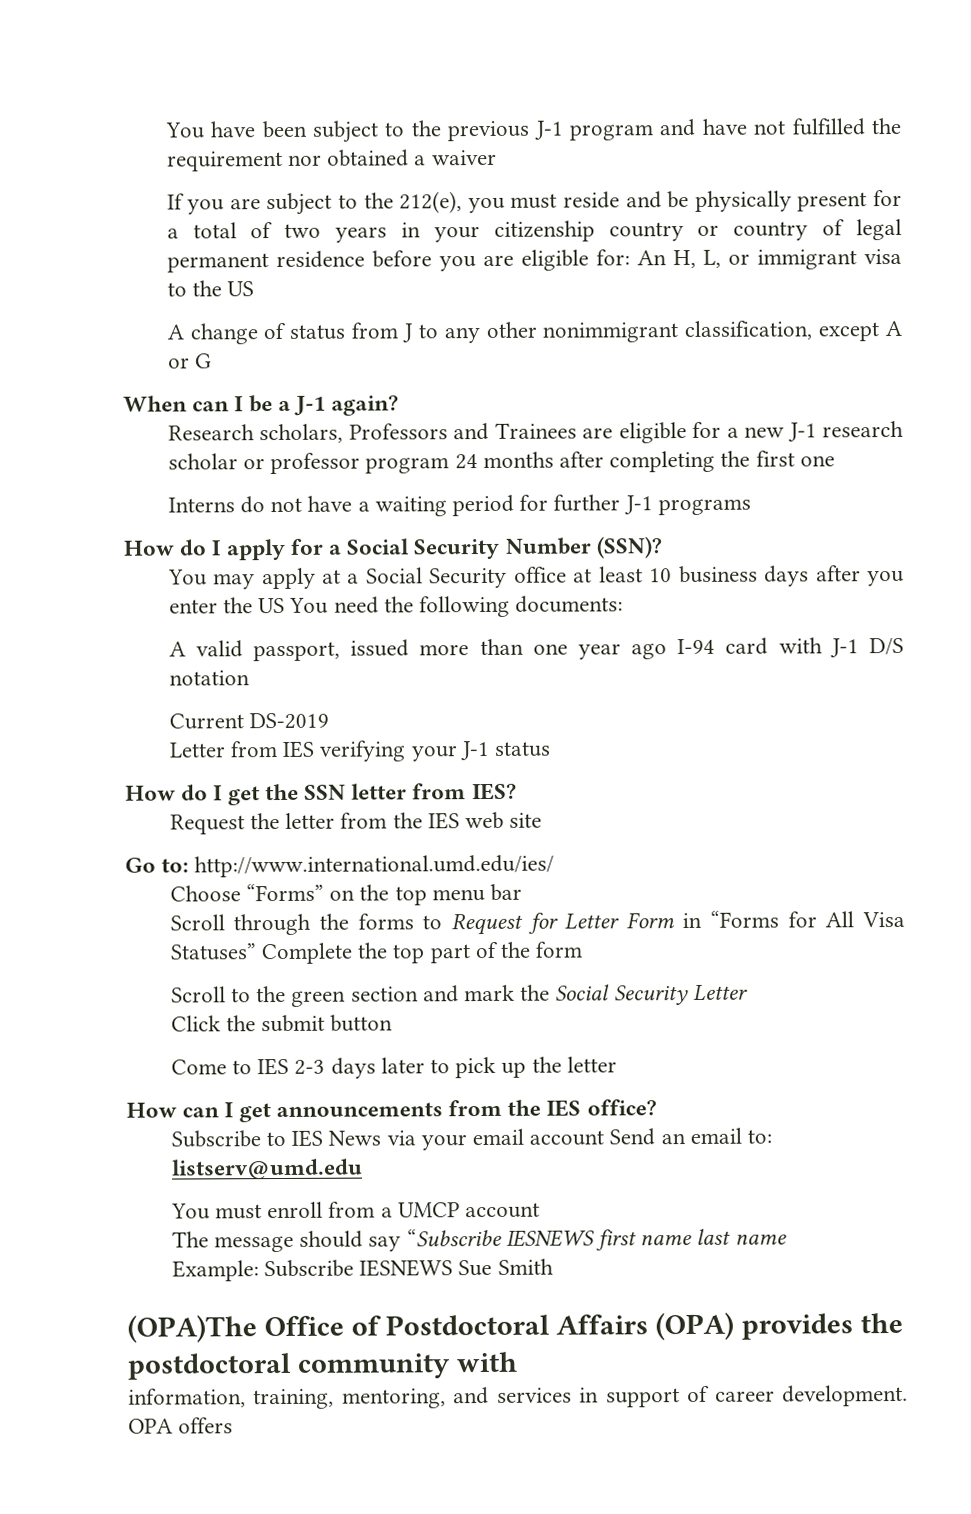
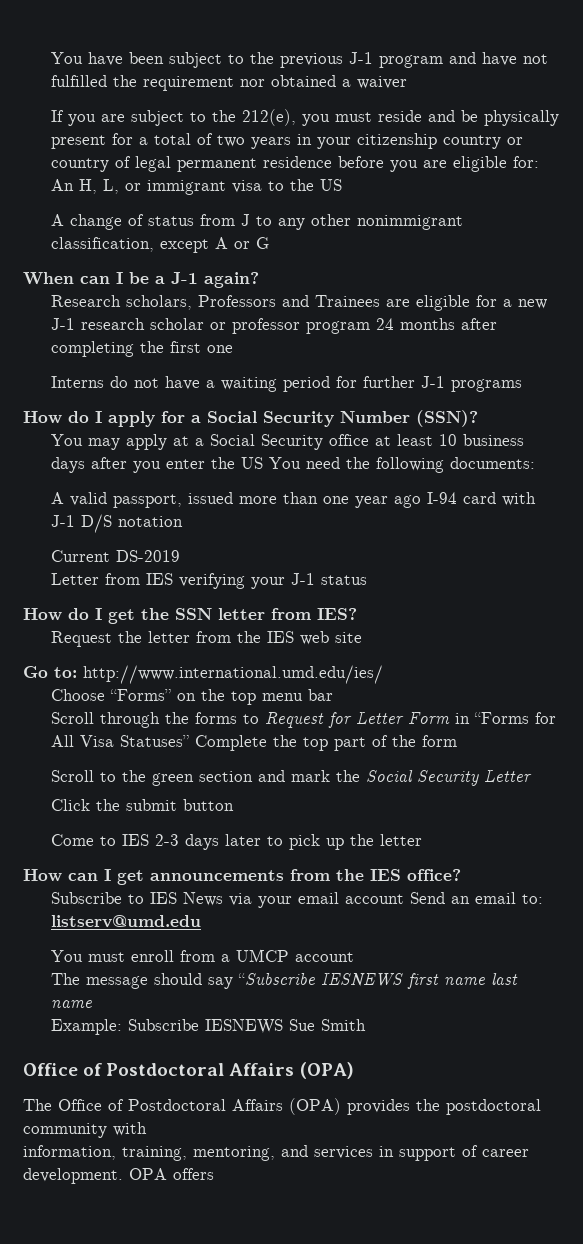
  Example: Subscribe IESNEWS Sue Smith
- (OPA)The Office of Postdoctoral Affairs (OPA) provides the postdoctoral community with
+ Office of Postdoctoral Affairs (OPA)
+ The Office of Postdoctoral Affairs (OPA) provides the postdoctoral community with

